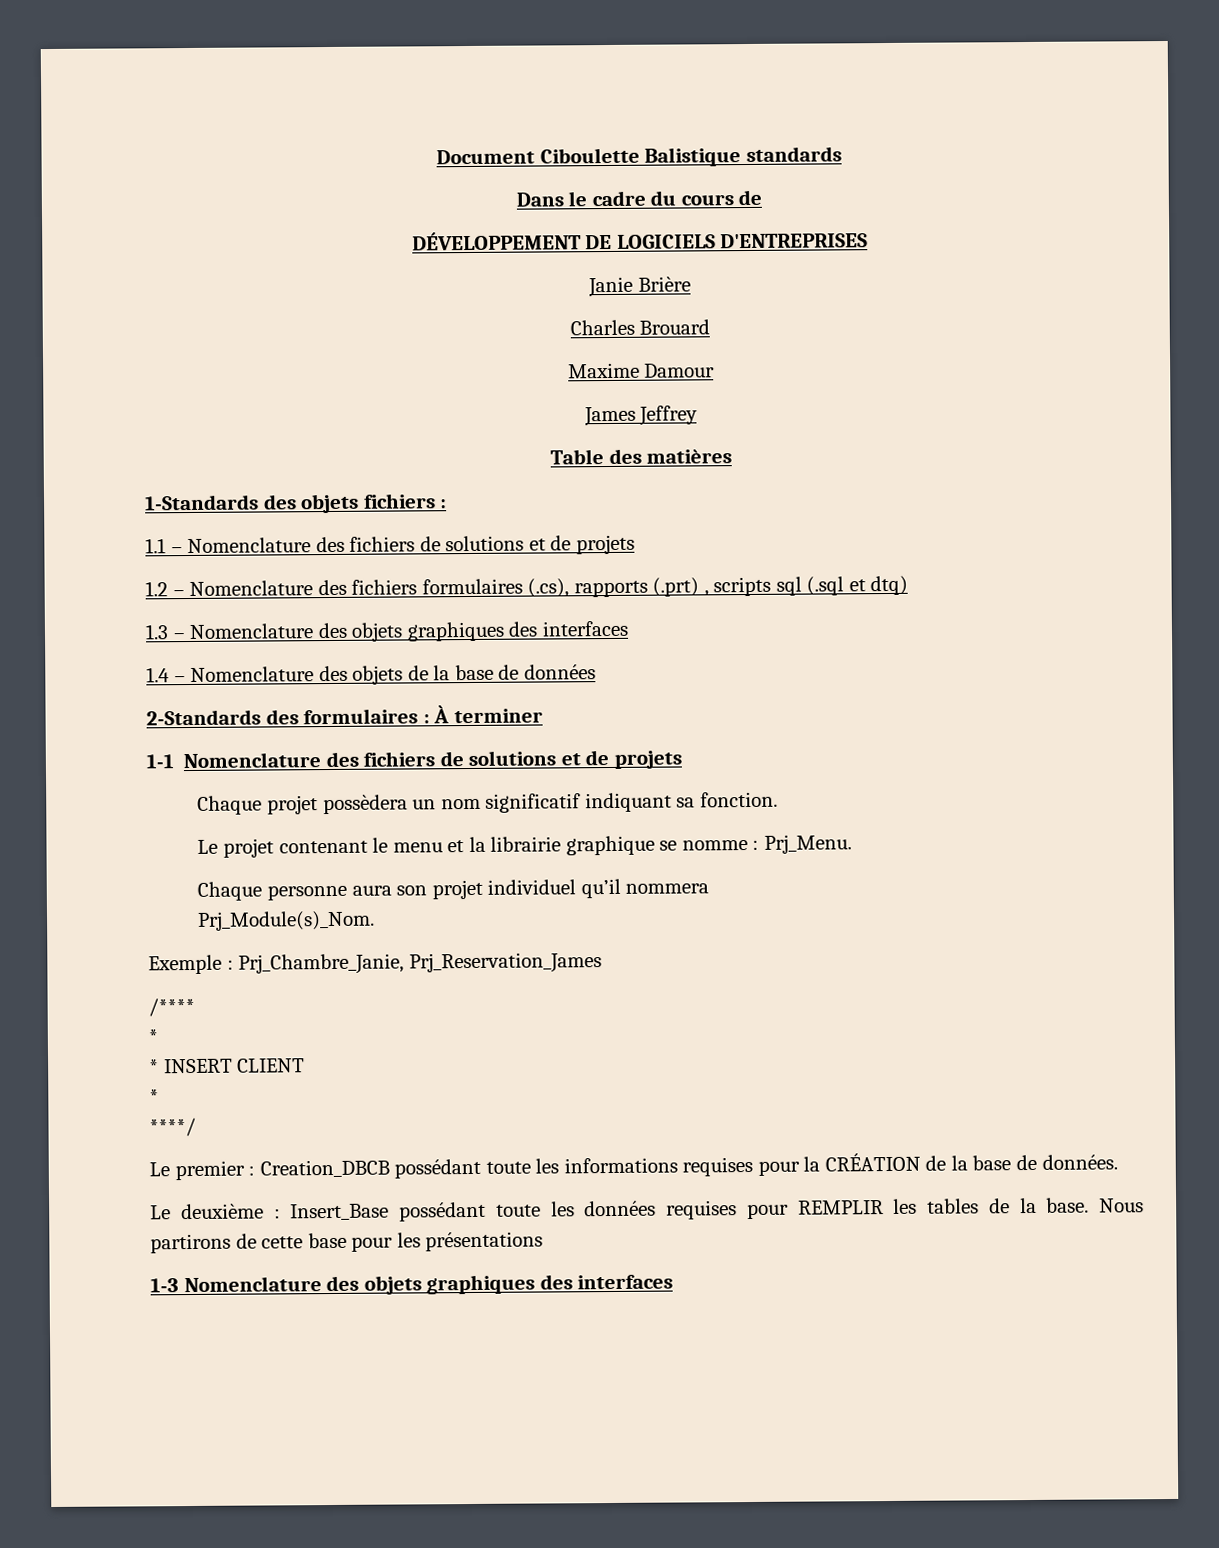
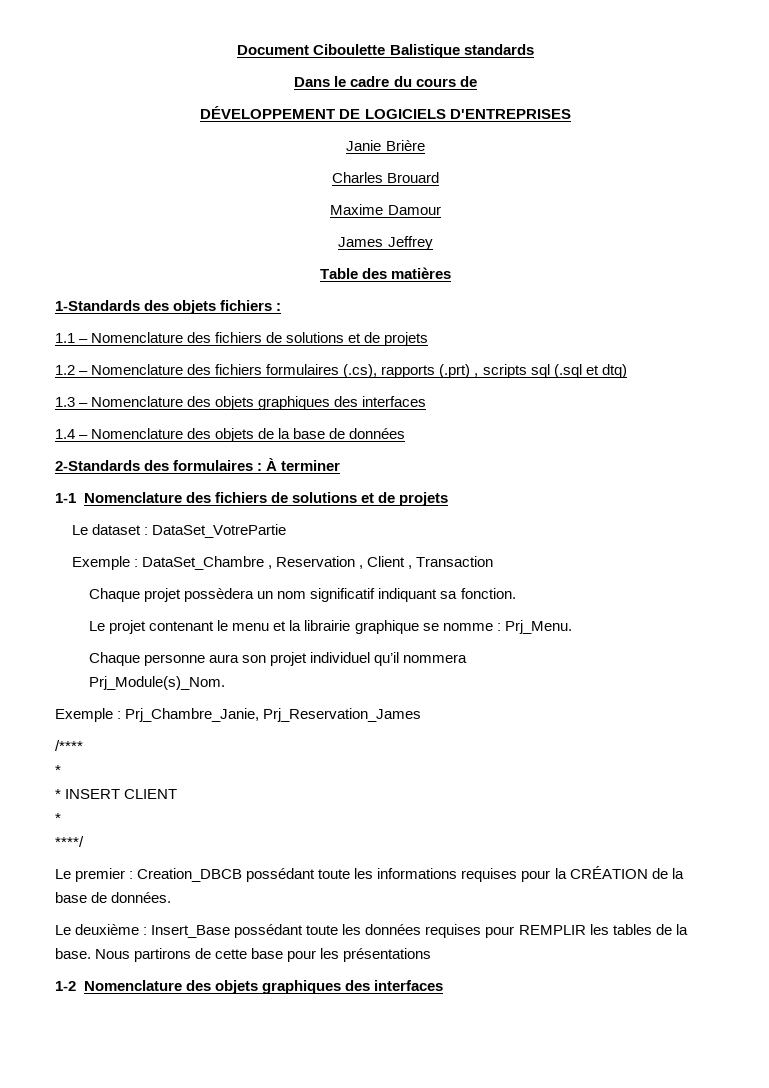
+ Le dataset : DataSet_VotrePartie
+ Exemple : DataSet_Chambre , Reservation , Client , Transaction
- 1-3 Nomenclature des objets graphiques des interfaces
+ 1-2 Nomenclature des objets graphiques des interfaces

